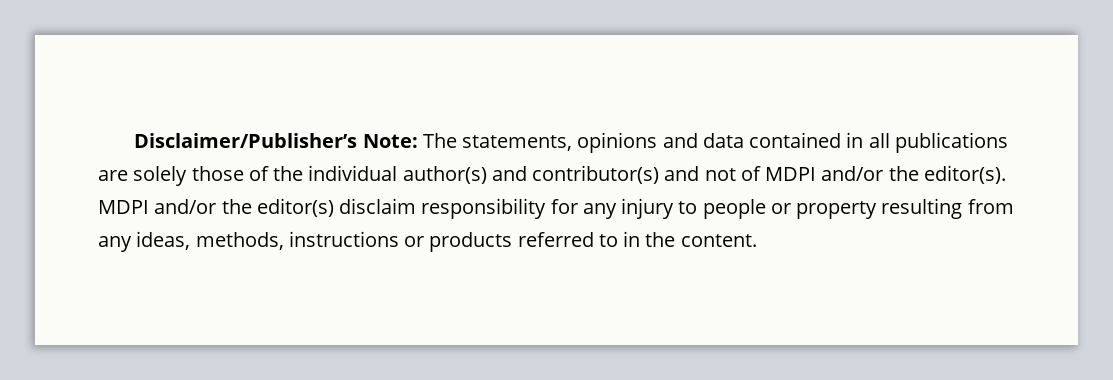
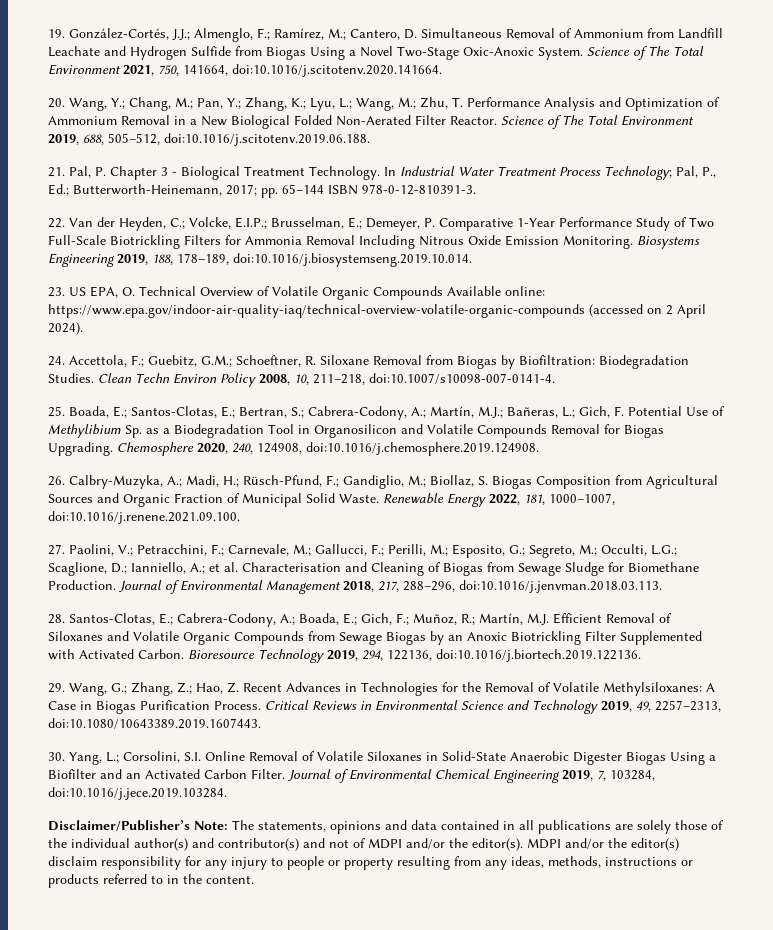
+ 19. González-Cortés, J.J.; Almenglo, F.; Ramírez, M.; Cantero, D. Simultaneous Removal of Ammonium from Landfill Leachate and Hydrogen Sulfide from Biogas Using a Novel Two-Stage Oxic-Anoxic System. Science of The Total Environment 2021, 750, 141664, doi:10.1016/j.scitotenv.2020.141664.
+ 20. Wang, Y.; Chang, M.; Pan, Y.; Zhang, K.; Lyu, L.; Wang, M.; Zhu, T. Performance Analysis and Optimization of Ammonium Removal in a New Biological Folded Non-Aerated Filter Reactor. Science of The Total Environment 2019, 688, 505–512, doi:10.1016/j.scitotenv.2019.06.188.
+ 21. Pal, P. Chapter 3 - Biological Treatment Technology. In Industrial Water Treatment Process Technology; Pal, P., Ed.; Butterworth-Heinemann, 2017; pp. 65–144 ISBN 978-0-12-810391-3.
+ 22. Van der Heyden, C.; Volcke, E.I.P.; Brusselman, E.; Demeyer, P. Comparative 1-Year Performance Study of Two Full-Scale Biotrickling Filters for Ammonia Removal Including Nitrous Oxide Emission Monitoring. Biosystems Engineering 2019, 188, 178–189, doi:10.1016/j.biosystemseng.2019.10.014.
+ 23. US EPA, O. Technical Overview of Volatile Organic Compounds Available online: https://www.epa.gov/indoor-air-quality-iaq/technical-overview-volatile-organic-compounds (accessed on 2 April 2024).
+ 24. Accettola, F.; Guebitz, G.M.; Schoeftner, R. Siloxane Removal from Biogas by Biofiltration: Biodegradation Studies. Clean Techn Environ Policy 2008, 10, 211–218, doi:10.1007/s10098-007-0141-4.
+ 25. Boada, E.; Santos-Clotas, E.; Bertran, S.; Cabrera-Codony, A.; Martín, M.J.; Bañeras, L.; Gich, F. Potential Use of Methylibium Sp. as a Biodegradation Tool in Organosilicon and Volatile Compounds Removal for Biogas Upgrading. Chemosphere 2020, 240, 124908, doi:10.1016/j.chemosphere.2019.124908.
+ 26. Calbry-Muzyka, A.; Madi, H.; Rüsch-Pfund, F.; Gandiglio, M.; Biollaz, S. Biogas Composition from Agricultural Sources and Organic Fraction of Municipal Solid Waste. Renewable Energy 2022, 181, 1000–1007, doi:10.1016/j.renene.2021.09.100.
+ 27. Paolini, V.; Petracchini, F.; Carnevale, M.; Gallucci, F.; Perilli, M.; Esposito, G.; Segreto, M.; Occulti, L.G.; Scaglione, D.; Ianniello, A.; et al. Characterisation and Cleaning of Biogas from Sewage Sludge for Biomethane Production. Journal of Environmental Management 2018, 217, 288–296, doi:10.1016/j.jenvman.2018.03.113.
+ 28. Santos-Clotas, E.; Cabrera-Codony, A.; Boada, E.; Gich, F.; Muñoz, R.; Martín, M.J. Efficient Removal of Siloxanes and Volatile Organic Compounds from Sewage Biogas by an Anoxic Biotrickling Filter Supplemented with Activated Carbon. Bioresource Technology 2019, 294, 122136, doi:10.1016/j.biortech.2019.122136.
+ 29. Wang, G.; Zhang, Z.; Hao, Z. Recent Advances in Technologies for the Removal of Volatile Methylsiloxanes: A Case in Biogas Purification Process. Critical Reviews in Environmental Science and Technology 2019, 49, 2257–2313, doi:10.1080/10643389.2019.1607443.
+ 30. Yang, L.; Corsolini, S.I. Online Removal of Volatile Siloxanes in Solid-State Anaerobic Digester Biogas Using a Biofilter and an Activated Carbon Filter. Journal of Environmental Chemical Engineering 2019, 7, 103284, doi:10.1016/j.jece.2019.103284.

